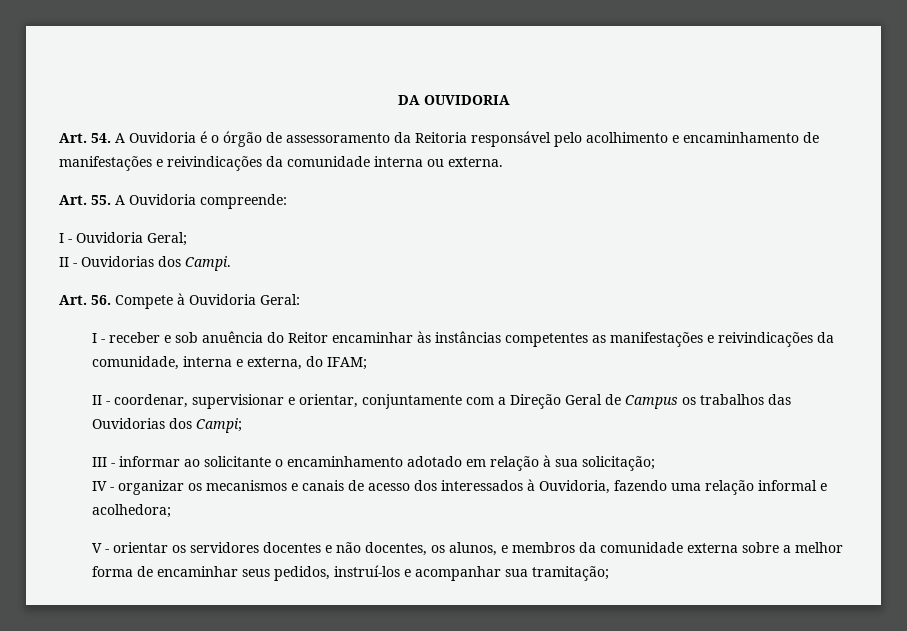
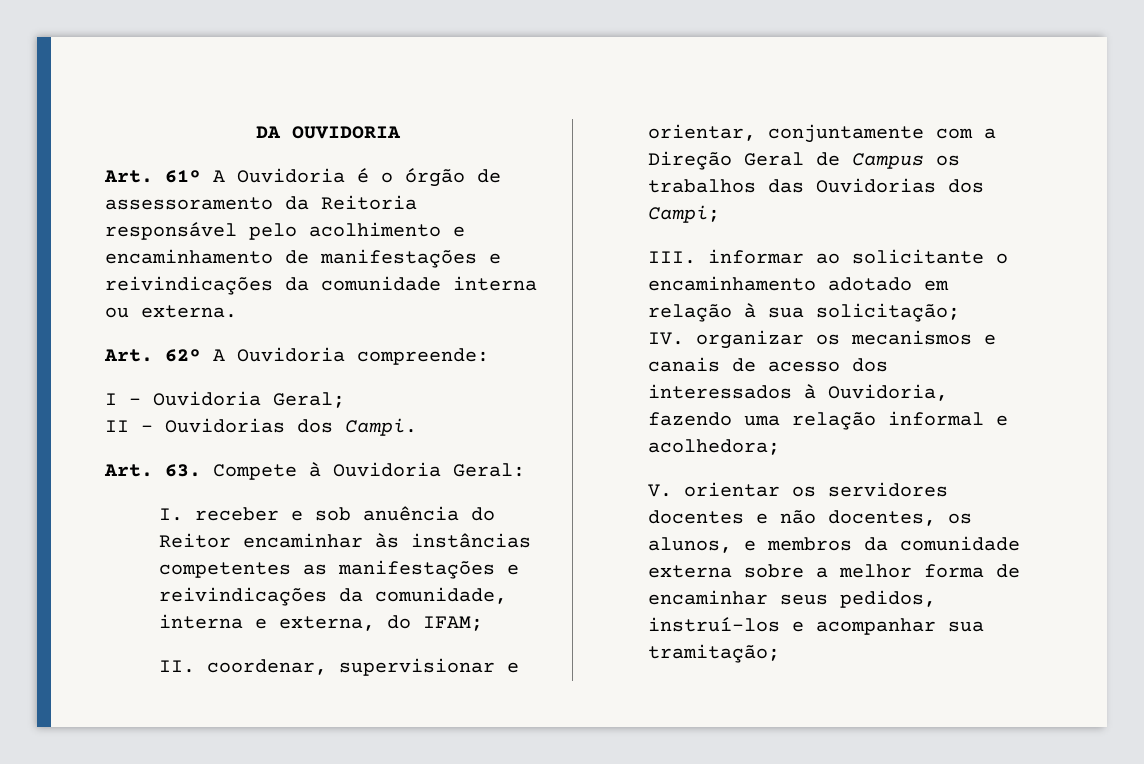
- Art. 54. A Ouvidoria é o órgão de assessoramento da Reitoria responsável pelo acolhimento e encaminhamento de manifestações e reivindicações da comunidade interna ou externa.
+ Art. 61º A Ouvidoria é o órgão de assessoramento da Reitoria responsável pelo acolhimento e encaminhamento de manifestações e reivindicações da comunidade interna ou externa.
- Art. 55. A Ouvidoria compreende:
+ Art. 62º A Ouvidoria compreende:
- Art. 56. Compete à Ouvidoria Geral:
+ Art. 63. Compete à Ouvidoria Geral:
- I - receber e sob anuência do Reitor encaminhar às instâncias competentes as manifestações e reivindicações da comunidade, interna e externa, do IFAM;
+ I. receber e sob anuência do Reitor encaminhar às instâncias competentes as manifestações e reivindicações da comunidade, interna e externa, do IFAM;
- II - coordenar, supervisionar e orientar, conjuntamente com a Direção Geral de Campus os trabalhos das Ouvidorias dos Campi;
+ II. coordenar, supervisionar e orientar, conjuntamente com a Direção Geral de Campus os trabalhos das Ouvidorias dos Campi;
- III - informar ao solicitante o encaminhamento adotado em relação à sua solicitação;
+ III. informar ao solicitante o encaminhamento adotado em relação à sua solicitação;
- IV - organizar os mecanismos e canais de acesso dos interessados à Ouvidoria, fazendo uma relação informal e acolhedora;
+ IV. organizar os mecanismos e canais de acesso dos interessados à Ouvidoria, fazendo uma relação informal e acolhedora;
- V - orientar os servidores docentes e não docentes, os alunos, e membros da comunidade externa sobre a melhor forma de encaminhar seus pedidos, instruí-los e acompanhar sua tramitação;
+ V. orientar os servidores docentes e não docentes, os alunos, e membros da comunidade externa sobre a melhor forma de encaminhar seus pedidos, instruí-los e acompanhar sua tramitação;

